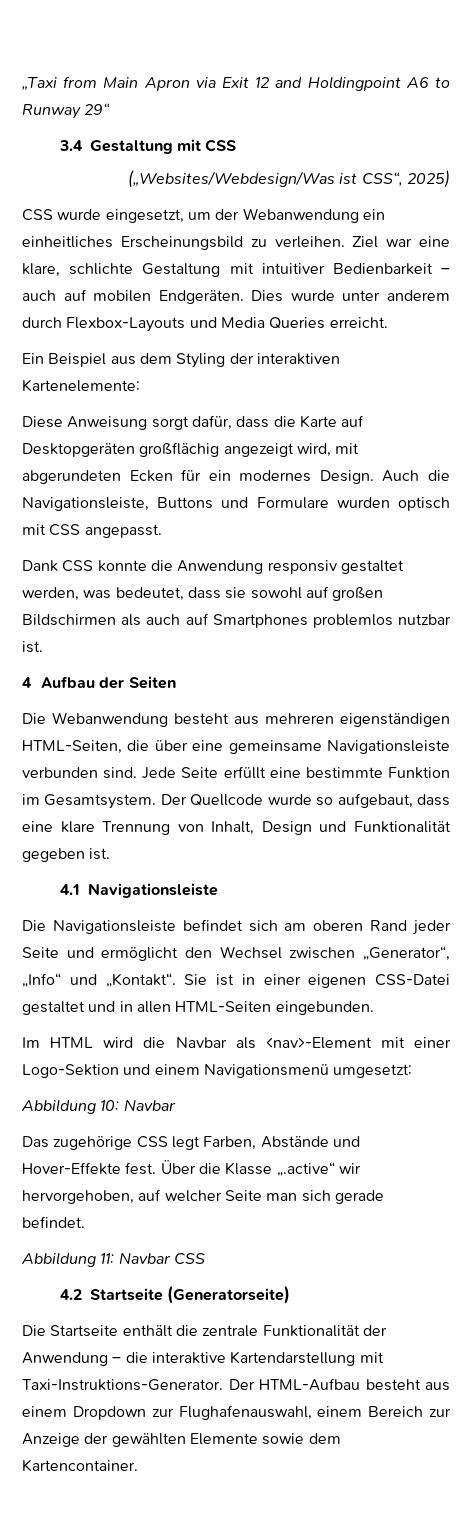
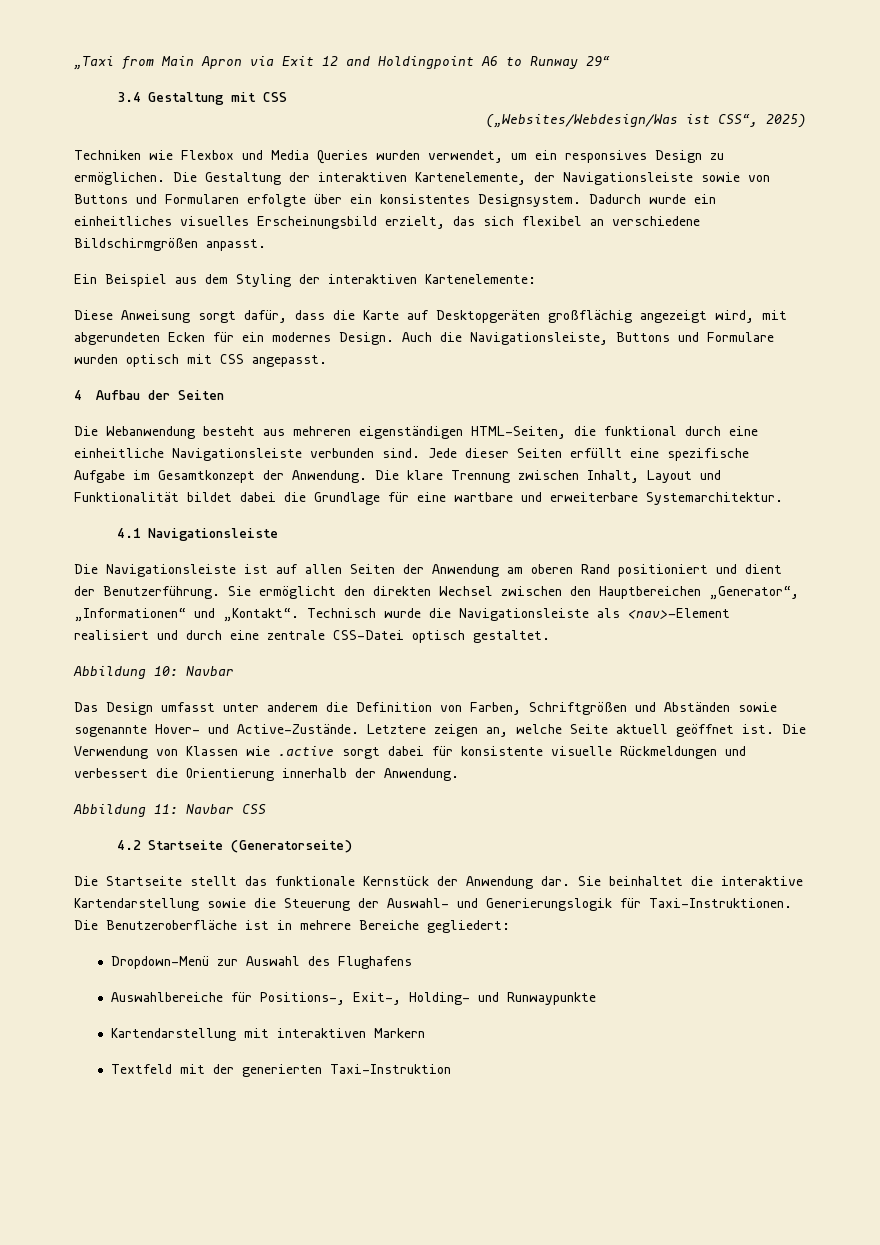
- CSS wurde eingesetzt, um der Webanwendung ein einheitliches Erscheinungsbild zu verleihen. Ziel war eine klare, schlichte Gestaltung mit intuitiver Bedienbarkeit – auch auf mobilen Endgeräten. Dies wurde unter anderem durch Flexbox-Layouts und Media Queries erreicht.
+ Techniken wie Flexbox und Media Queries wurden verwendet, um ein responsives Design zu ermöglichen. Die Gestaltung der interaktiven Kartenelemente, der Navigationsleiste sowie von Buttons und Formularen erfolgte über ein konsistentes Designsystem. Dadurch wurde ein einheitliches visuelles Erscheinungsbild erzielt, das sich flexibel an verschiedene Bildschirmgrößen anpasst.
- Dank CSS konnte die Anwendung responsiv gestaltet werden, was bedeutet, dass sie sowohl auf großen Bildschirmen als auch auf Smartphones problemlos nutzbar ist.
- Die Webanwendung besteht aus mehreren eigenständigen HTML-Seiten, die über eine gemeinsame Navigationsleiste verbunden sind. Jede Seite erfüllt eine bestimmte Funktion im Gesamtsystem. Der Quellcode wurde so aufgebaut, dass eine klare Trennung von Inhalt, Design und Funktionalität gegeben ist.
+ Die Webanwendung besteht aus mehreren eigenständigen HTML-Seiten, die funktional durch eine einheitliche Navigationsleiste verbunden sind. Jede dieser Seiten erfüllt eine spezifische Aufgabe im Gesamtkonzept der Anwendung. Die klare Trennung zwischen Inhalt, Layout und Funktionalität bildet dabei die Grundlage für eine wartbare und erweiterbare Systemarchitektur.
  4.1 Navigationsleiste
- Die Navigationsleiste befindet sich am oberen Rand jeder Seite und ermöglicht den Wechsel zwischen „Generator“, „Info“ und „Kontakt“. Sie ist in einer eigenen CSS-Datei gestaltet und in allen HTML-Seiten eingebunden.
- Im HTML wird die Navbar als <nav>-Element mit einer Logo-Sektion und einem Navigationsmenü umgesetzt:
+ Die Navigationsleiste ist auf allen Seiten der Anwendung am oberen Rand positioniert und dient der Benutzerführung. Sie ermöglicht den direkten Wechsel zwischen den Hauptbereichen „Generator“, „Informationen“ und „Kontakt“. Technisch wurde die Navigationsleiste als <nav>-Element realisiert und durch eine zentrale CSS-Datei optisch gestaltet.
  Abbildung 10: Navbar
- Das zugehörige CSS legt Farben, Abstände und Hover-Effekte fest. Über die Klasse „.active“ wir hervorgehoben, auf welcher Seite man sich gerade befindet.
+ Das Design umfasst unter anderem die Definition von Farben, Schriftgrößen und Abständen sowie sogenannte Hover- und Active-Zustände. Letztere zeigen an, welche Seite aktuell geöffnet ist. Die Verwendung von Klassen wie .active sorgt dabei für konsistente visuelle Rückmeldungen und verbessert die Orientierung innerhalb der Anwendung.
- Die Startseite enthält die zentrale Funktionalität der Anwendung – die interaktive Kartendarstellung mit Taxi-Instruktions-Generator. Der HTML-Aufbau besteht aus einem Dropdown zur Flughafenauswahl, einem Bereich zur Anzeige der gewählten Elemente sowie dem Kartencontainer.
+ Die Startseite stellt das funktionale Kernstück der Anwendung dar. Sie beinhaltet die interaktive Kartendarstellung sowie die Steuerung der Auswahl- und Generierungslogik für Taxi-Instruktionen. Die Benutzeroberfläche ist in mehrere Bereiche gegliedert:
+ Dropdown-Menü zur Auswahl des Flughafens
+ Auswahlbereiche für Positions-, Exit-, Holding- und Runwaypunkte
+ Kartendarstellung mit interaktiven Markern
+ Textfeld mit der generierten Taxi-Instruktion

